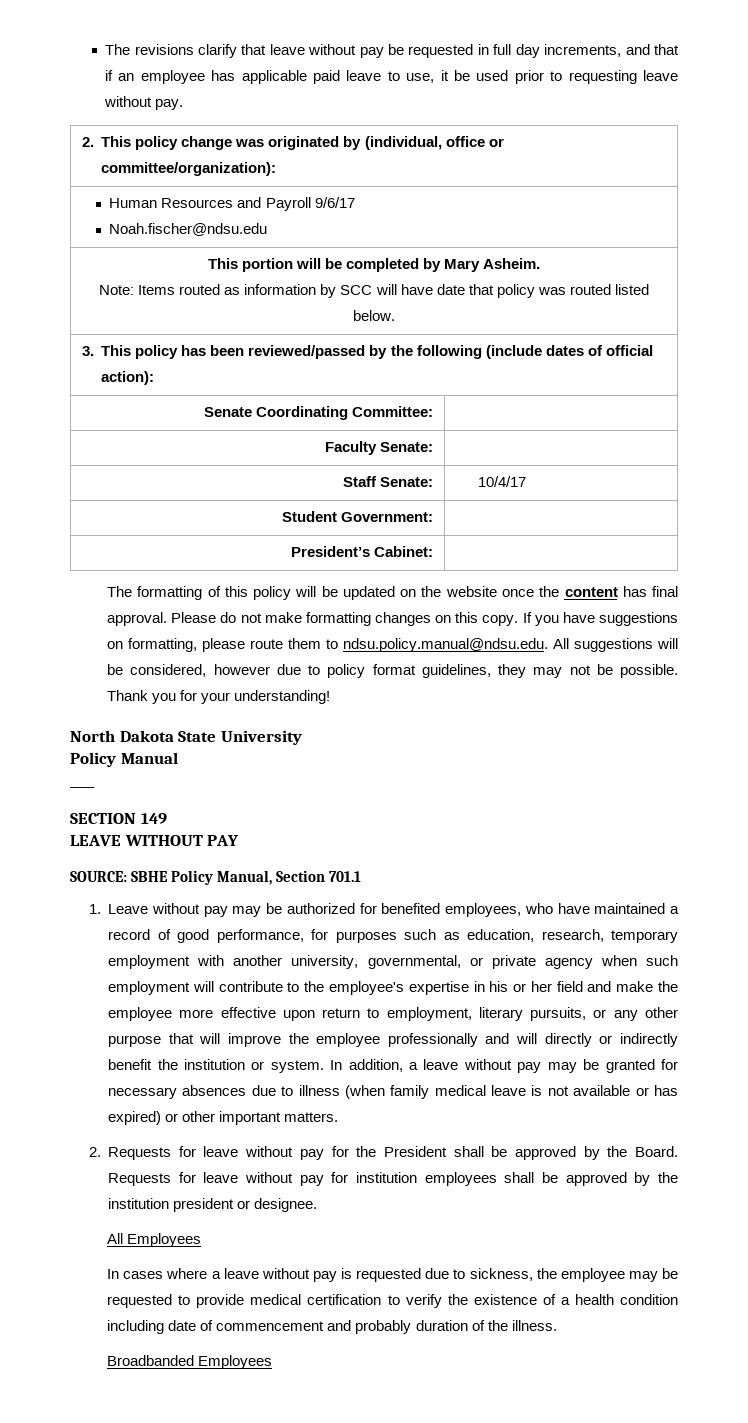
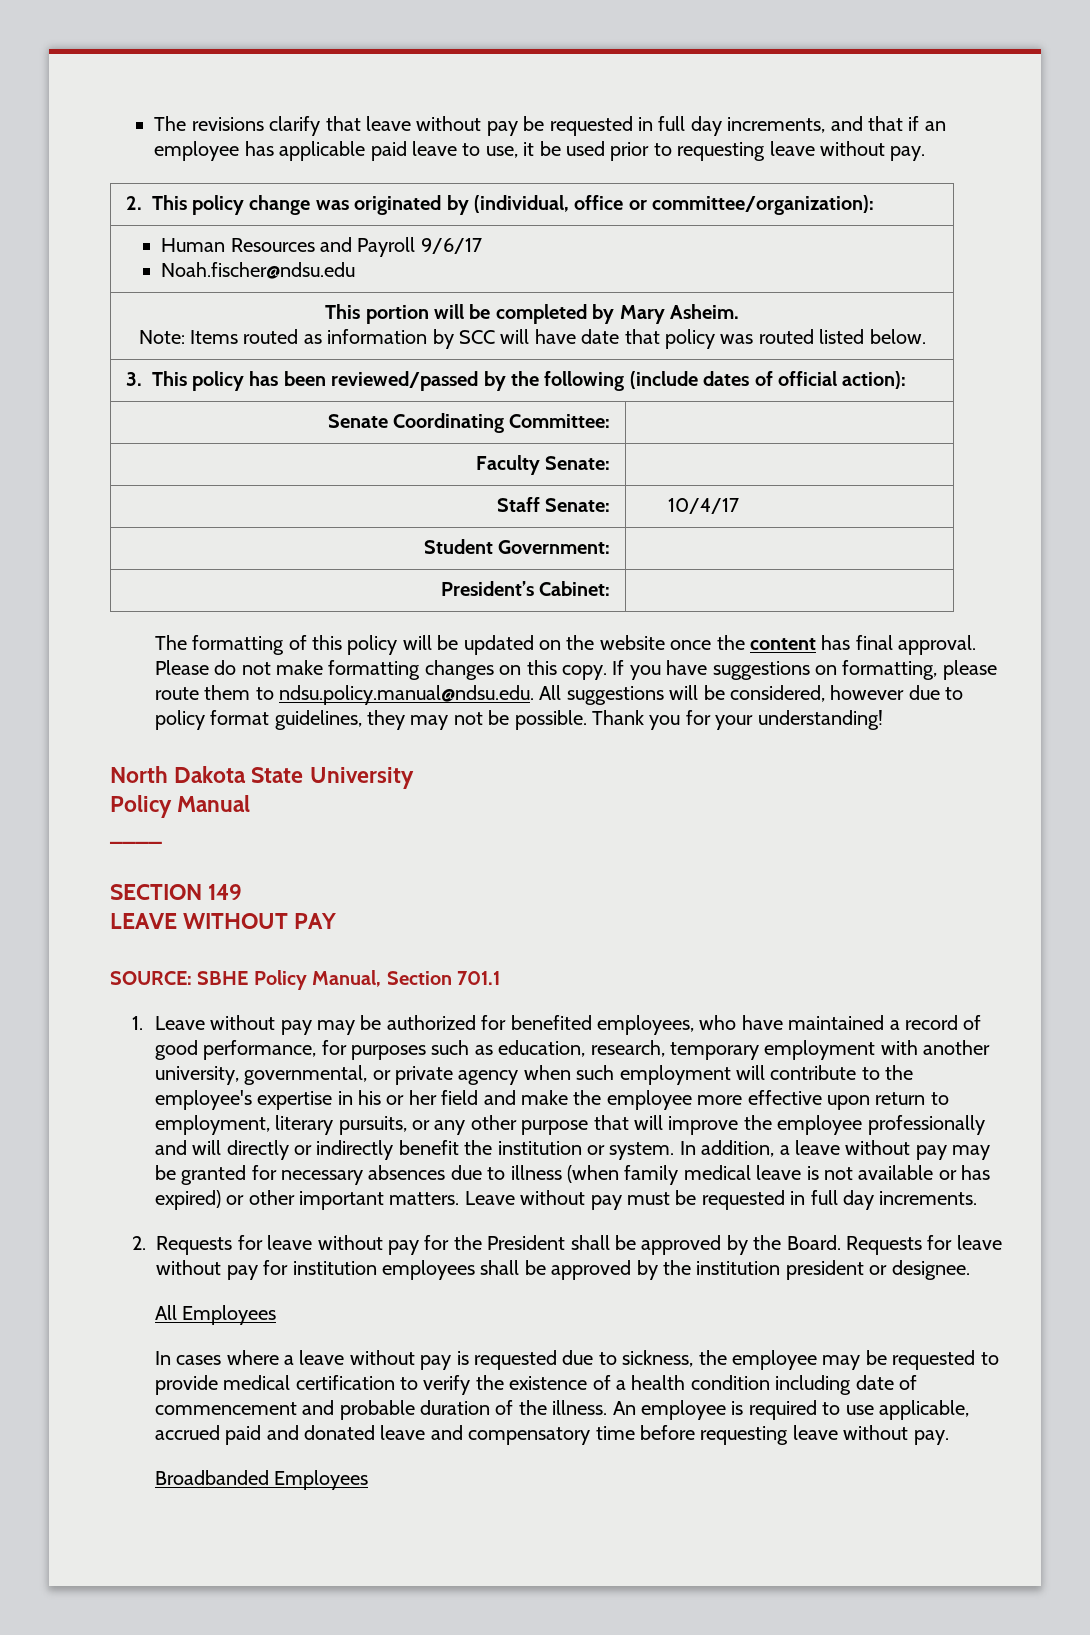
+ Leave without pay must be requested in full day increments.
- In cases where a leave without pay is requested due to sickness, the employee may be requested to provide medical certification to verify the existence of a health condition including date of commencement and probably duration of the illness.
+ In cases where a leave without pay is requested due to sickness, the employee may be requested to provide medical certification to verify the existence of a health condition including date of commencement and probable duration of the illness. An employee is required to use applicable, accrued paid and donated leave and compensatory time before requesting leave without pay.

